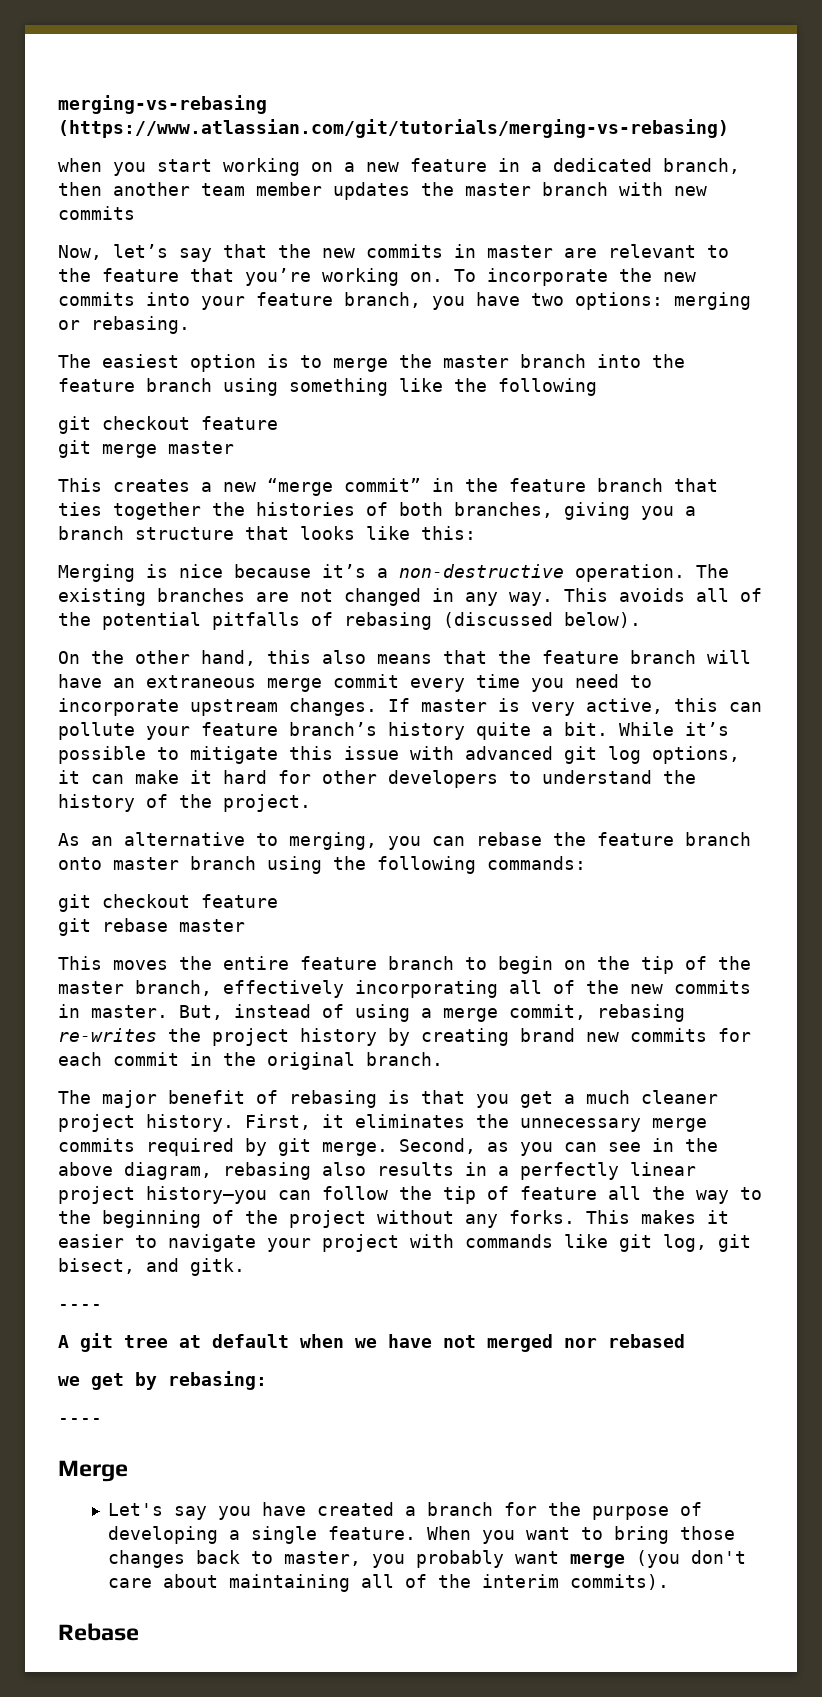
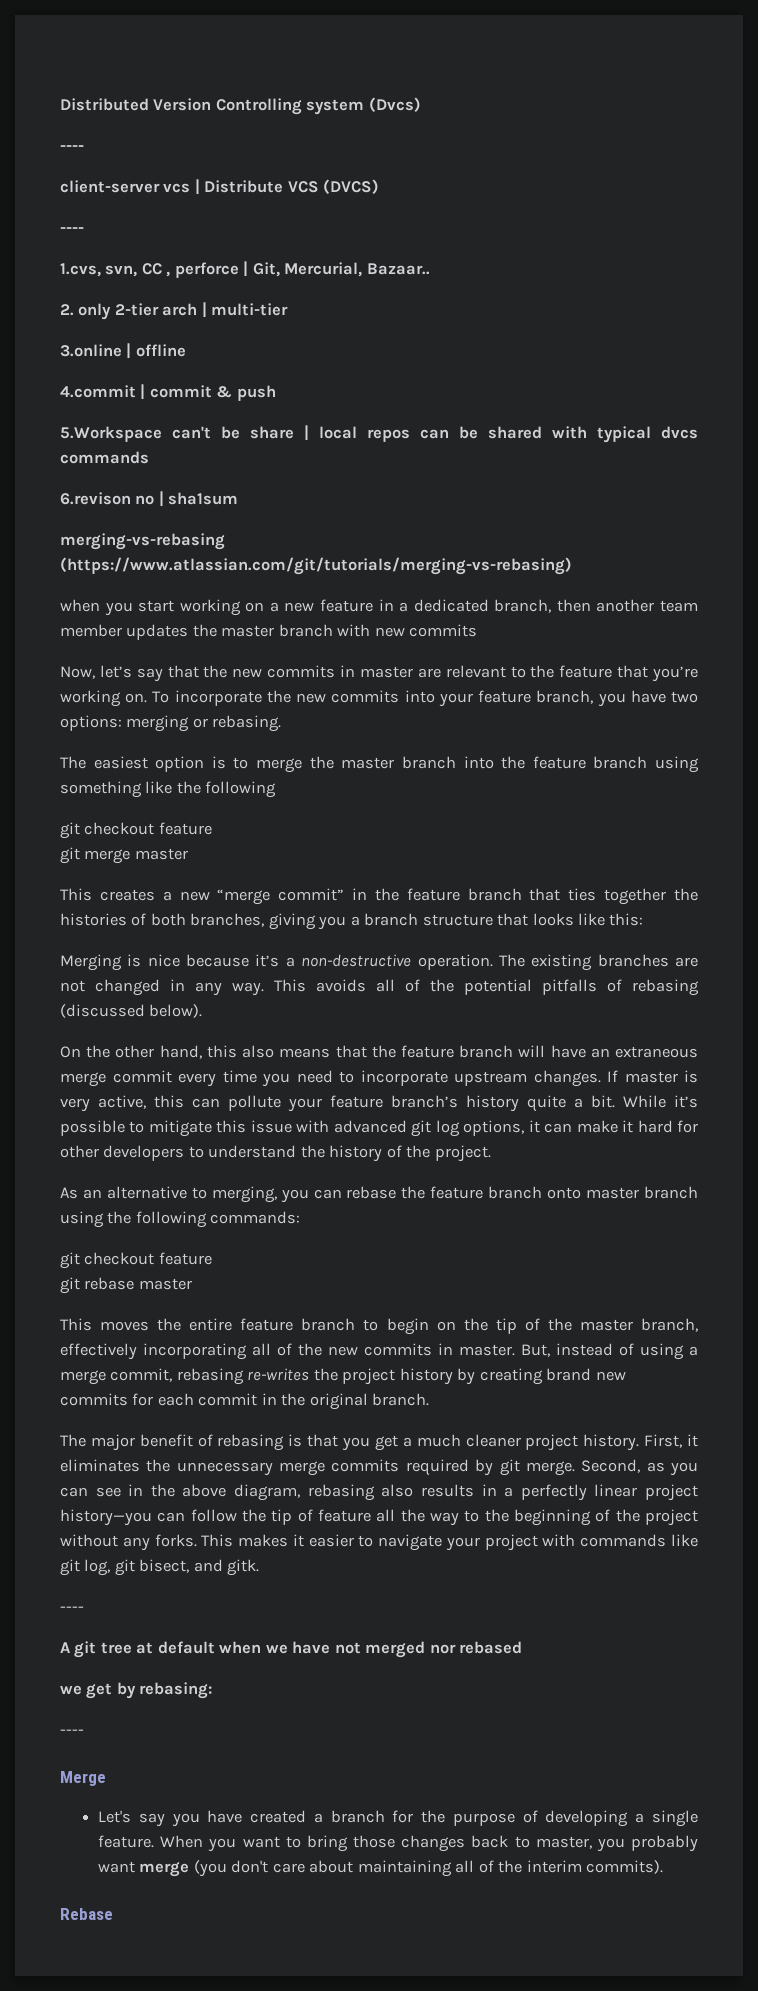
+ Distributed Version Controlling system (Dvcs)
+ ----
+ client-server vcs | Distribute VCS (DVCS)
+ ----
+ 1.cvs, svn, CC , perforce | Git, Mercurial, Bazaar..
+ 2. only 2-tier arch | multi-tier
+ 3.online | offline
+ 4.commit | commit & push
+ 5.Workspace can't be share | local repos can be shared with typical dvcs commands
+ 6.revison no | sha1sum

